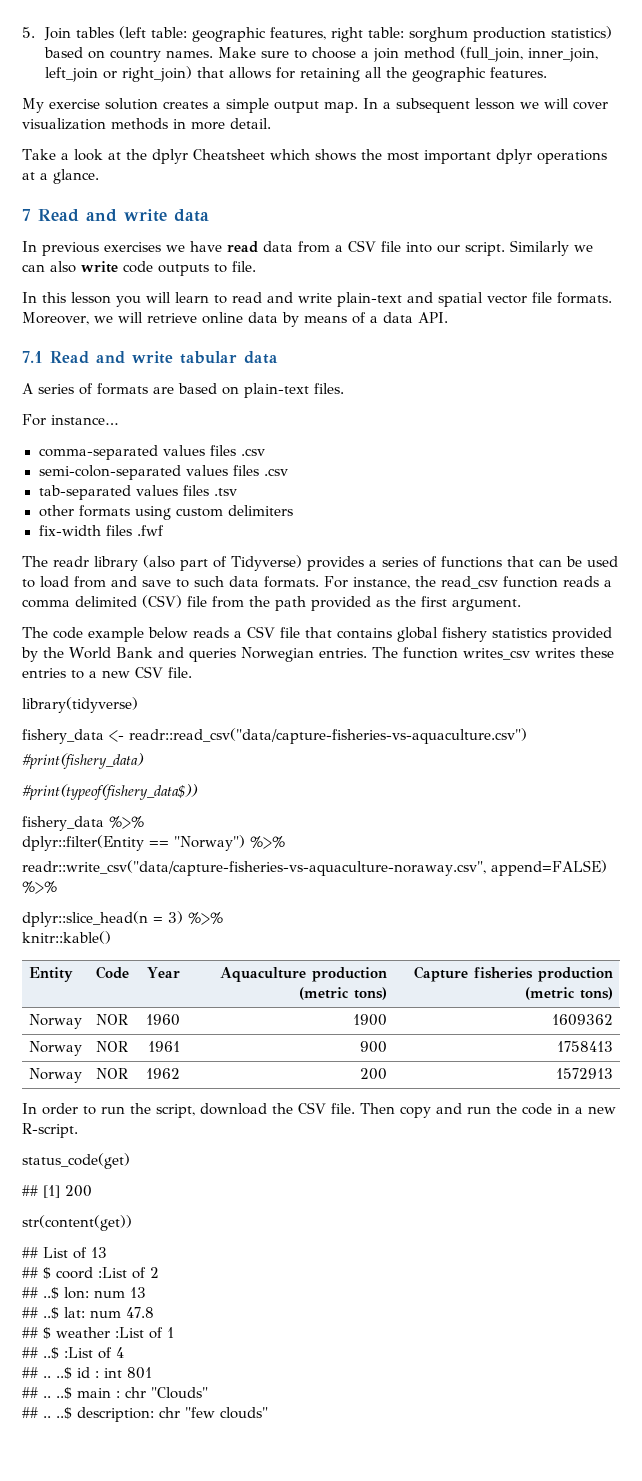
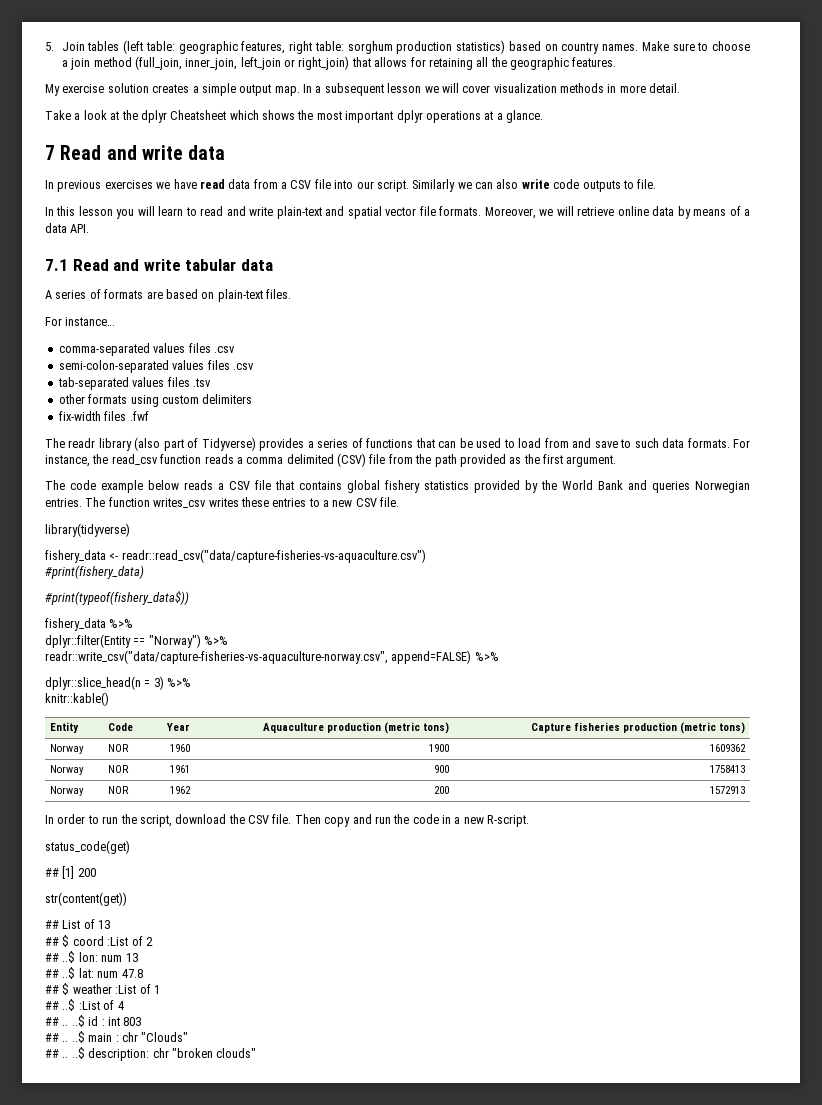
- readr::write_csv("data/capture-fisheries-vs-aquaculture-noraway.csv", append=FALSE) %>%
+ readr::write_csv("data/capture-fisheries-vs-aquaculture-norway.csv", append=FALSE) %>%
- ## .. ..$ id : int 801
+ ## .. ..$ id : int 803
- ## .. ..$ description: chr "few clouds"
+ ## .. ..$ description: chr "broken clouds"

